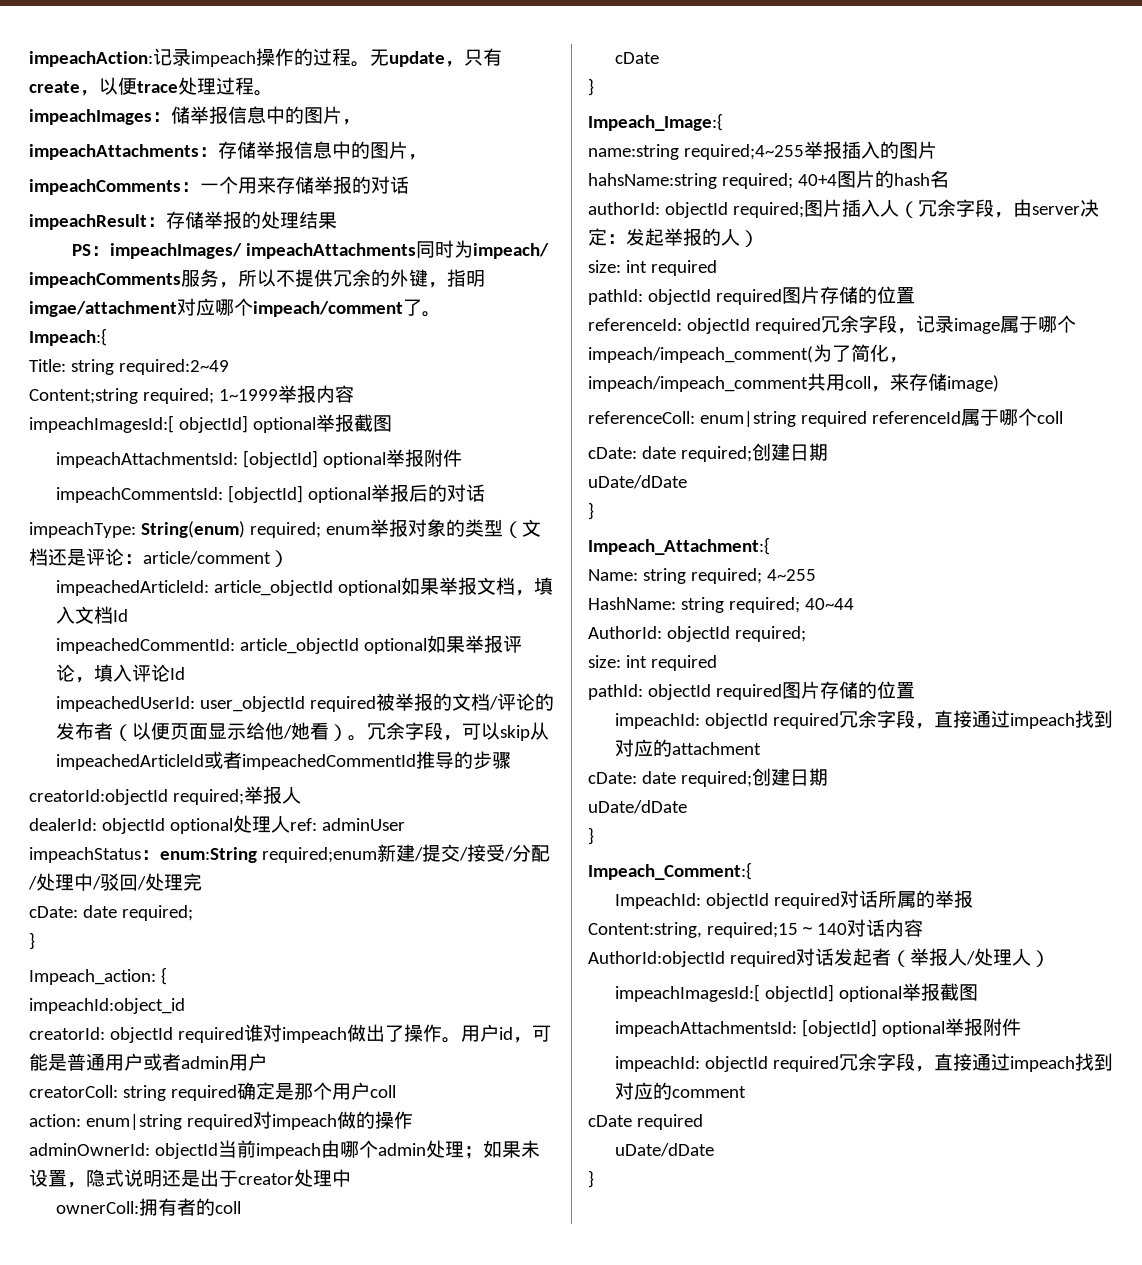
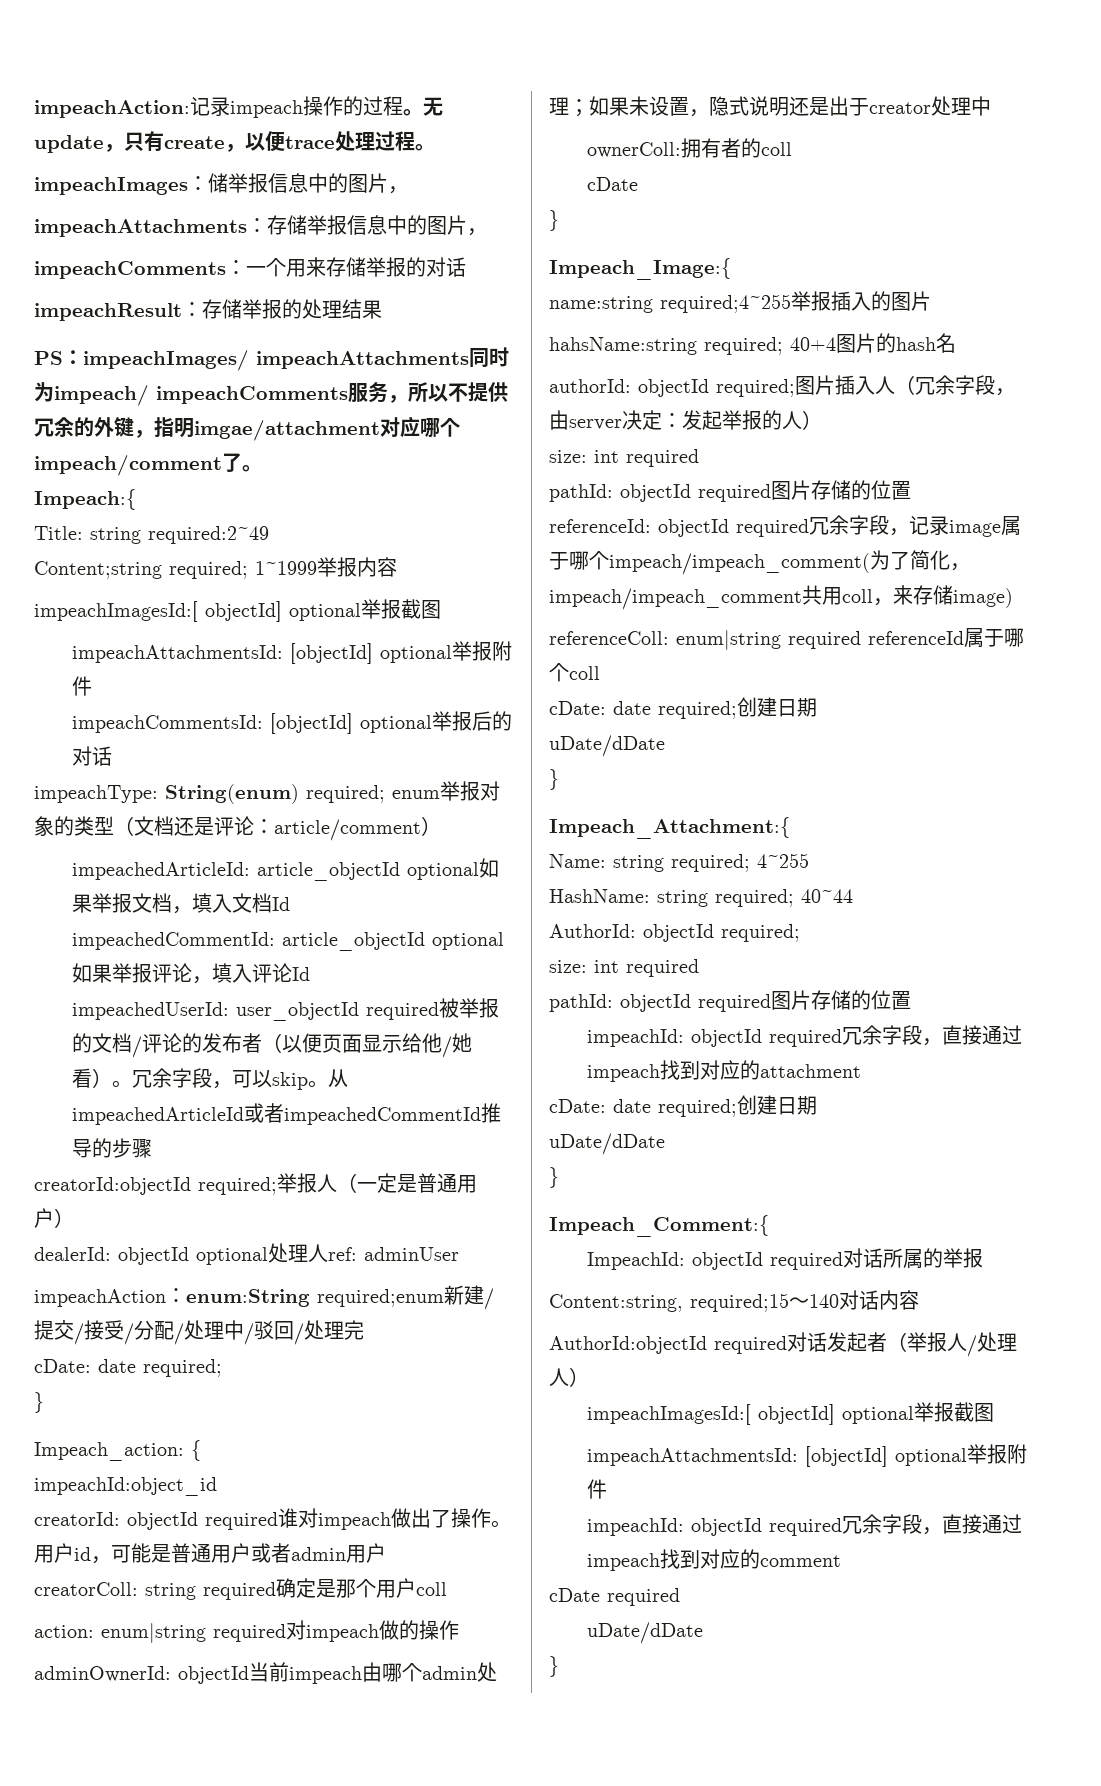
- 冗余字段，可以skip从impeachedArticleId或者impeachedCommentId推导的步骤
+ 冗余字段，可以skip。从impeachedArticleId或者impeachedCommentId推导的步骤
- creatorId:objectId required;举报人
+ creatorId:objectId required;举报人（一定是普通用户）
- impeachStatus：enum:String required;enum新建/提交/接受/分配/处理中/驳回/处理完
+ impeachAction：enum:String required;enum新建/提交/接受/分配/处理中/驳回/处理完

